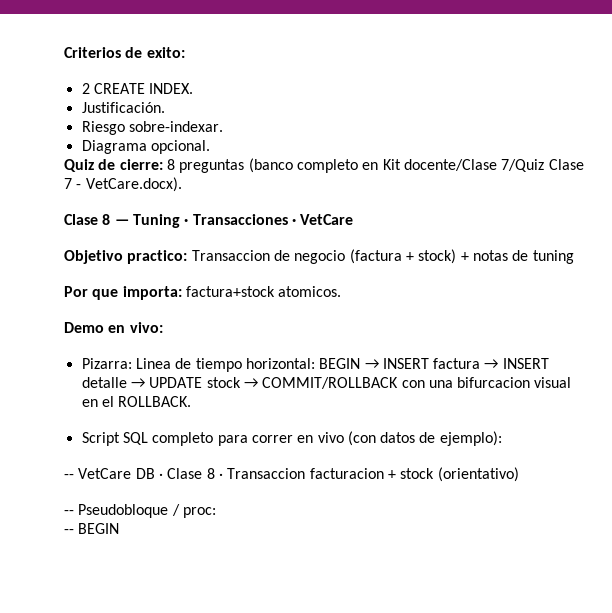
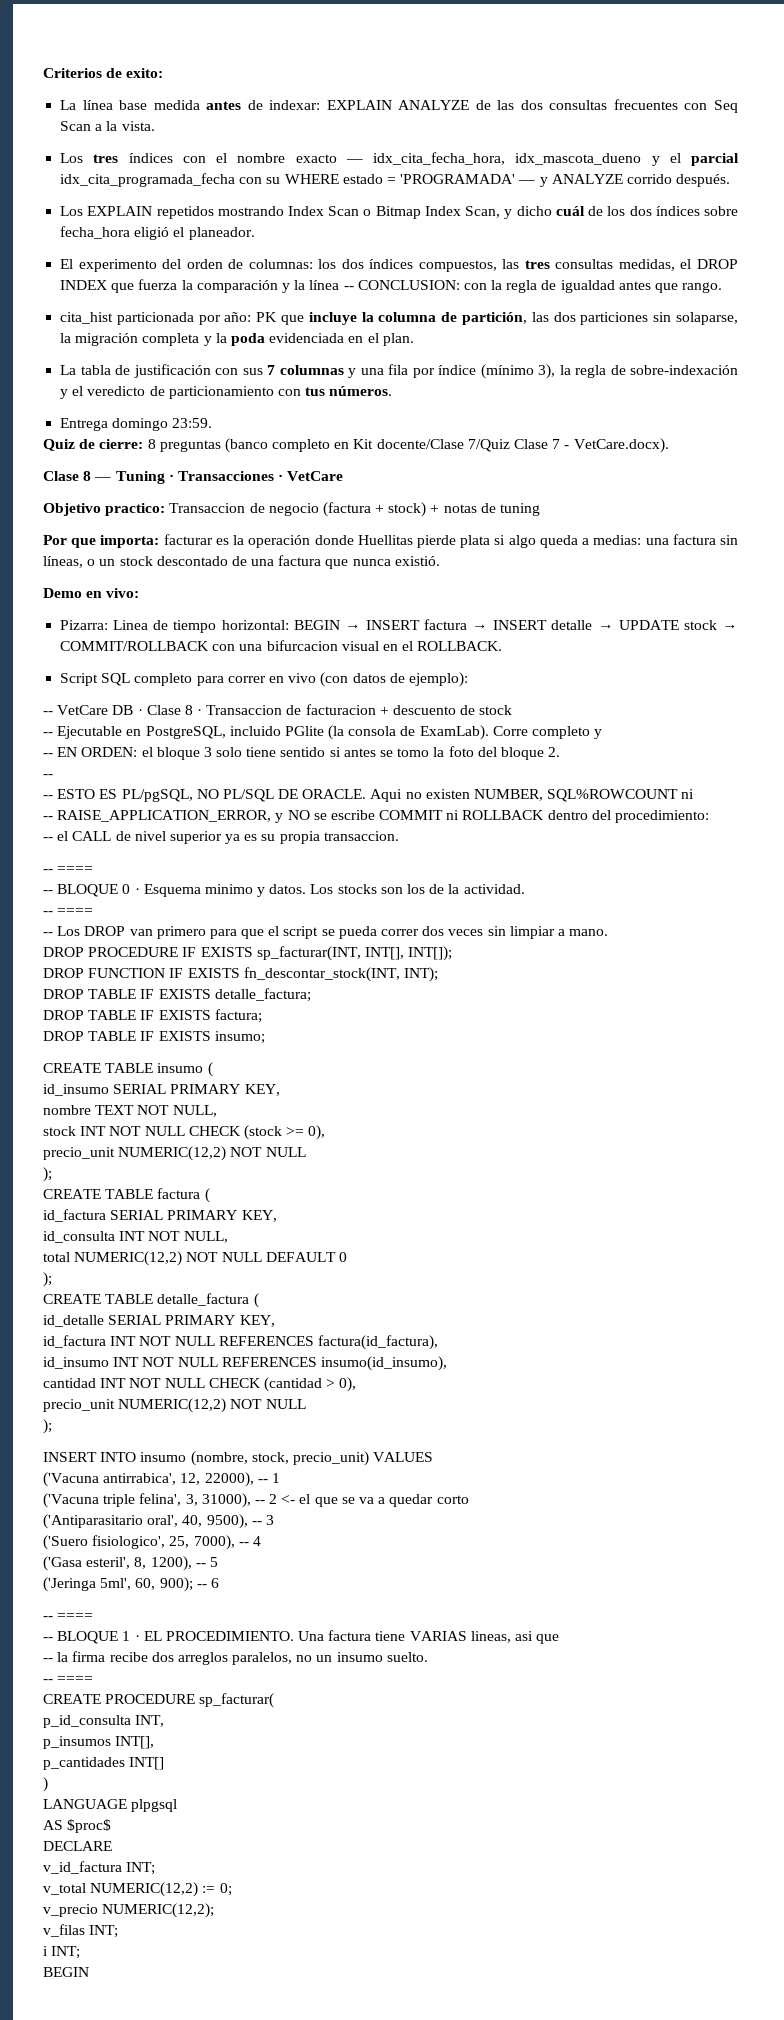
- 2 CREATE INDEX.
- Justificación.
- Riesgo sobre-indexar.
- Diagrama opcional.
+ La línea base medida antes de indexar: EXPLAIN ANALYZE de las dos consultas frecuentes con Seq Scan a la vista.
+ Los tres índices con el nombre exacto — idx_cita_fecha_hora, idx_mascota_dueno y el parcial idx_cita_programada_fecha con su WHERE estado = 'PROGRAMADA' — y ANALYZE corrido después.
+ Los EXPLAIN repetidos mostrando Index Scan o Bitmap Index Scan, y dicho cuál de los dos índices sobre fecha_hora eligió el planeador.
+ El experimento del orden de columnas: los dos índices compuestos, las tres consultas medidas, el DROP INDEX que fuerza la comparación y la línea -- CONCLUSION: con la regla de igualdad antes que rango.
+ cita_hist particionada por año: PK que incluye la columna de partición, las dos particiones sin solaparse, la migración completa y la poda evidenciada en el plan.
+ La tabla de justificación con sus 7 columnas y una fila por índice (mínimo 3), la regla de sobre-indexación y el veredicto de particionamiento con tus números.
+ Entrega domingo 23:59.
- Por que importa: factura+stock atomicos.
+ Por que importa: facturar es la operación donde Huellitas pierde plata si algo queda a medias: una factura sin líneas, o un stock descontado de una factura que nunca existió.
- -- VetCare DB · Clase 8 · Transaccion facturacion + stock (orientativo)
- -- Pseudobloque / proc:
- -- BEGIN
+ -- VetCare DB · Clase 8 · Transaccion de facturacion + descuento de stock
+ -- Ejecutable en PostgreSQL, incluido PGlite (la consola de ExamLab). Corre completo y
+ -- EN ORDEN: el bloque 3 solo tiene sentido si antes se tomo la foto del bloque 2.
+ --
+ -- ESTO ES PL/pgSQL, NO PL/SQL DE ORACLE. Aqui no existen NUMBER, SQL%ROWCOUNT ni
+ -- RAISE_APPLICATION_ERROR, y NO se escribe COMMIT ni ROLLBACK dentro del procedimiento:
+ -- el CALL de nivel superior ya es su propia transaccion.
+ -- ====
+ -- BLOQUE 0 · Esquema minimo y datos. Los stocks son los de la actividad.
+ -- ====
+ -- Los DROP van primero para que el script se pueda correr dos veces sin limpiar a mano.
+ DROP PROCEDURE IF EXISTS sp_facturar(INT, INT[], INT[]);
+ DROP FUNCTION IF EXISTS fn_descontar_stock(INT, INT);
+ DROP TABLE IF EXISTS detalle_factura;
+ DROP TABLE IF EXISTS factura;
+ DROP TABLE IF EXISTS insumo;
+ CREATE TABLE insumo (
+ id_insumo SERIAL PRIMARY KEY,
+ nombre TEXT NOT NULL,
+ stock INT NOT NULL CHECK (stock >= 0),
+ precio_unit NUMERIC(12,2) NOT NULL
+ );
+ CREATE TABLE factura (
+ id_factura SERIAL PRIMARY KEY,
+ id_consulta INT NOT NULL,
+ total NUMERIC(12,2) NOT NULL DEFAULT 0
+ );
+ CREATE TABLE detalle_factura (
+ id_detalle SERIAL PRIMARY KEY,
+ id_factura INT NOT NULL REFERENCES factura(id_factura),
+ id_insumo INT NOT NULL REFERENCES insumo(id_insumo),
+ cantidad INT NOT NULL CHECK (cantidad > 0),
+ precio_unit NUMERIC(12,2) NOT NULL
+ );
+ INSERT INTO insumo (nombre, stock, precio_unit) VALUES
+ ('Vacuna antirrabica', 12, 22000), -- 1
+ ('Vacuna triple felina', 3, 31000), -- 2 <- el que se va a quedar corto
+ ('Antiparasitario oral', 40, 9500), -- 3
+ ('Suero fisiologico', 25, 7000), -- 4
+ ('Gasa esteril', 8, 1200), -- 5
+ ('Jeringa 5ml', 60, 900); -- 6
+ -- ====
+ -- BLOQUE 1 · EL PROCEDIMIENTO. Una factura tiene VARIAS lineas, asi que
+ -- la firma recibe dos arreglos paralelos, no un insumo suelto.
+ -- ====
+ CREATE PROCEDURE sp_facturar(
+ p_id_consulta INT,
+ p_insumos INT[],
+ p_cantidades INT[]
+ )
+ LANGUAGE plpgsql
+ AS $proc$
+ DECLARE
+ v_id_factura INT;
+ v_total NUMERIC(12,2) := 0;
+ v_precio NUMERIC(12,2);
+ v_filas INT;
+ i INT;
+ BEGIN

